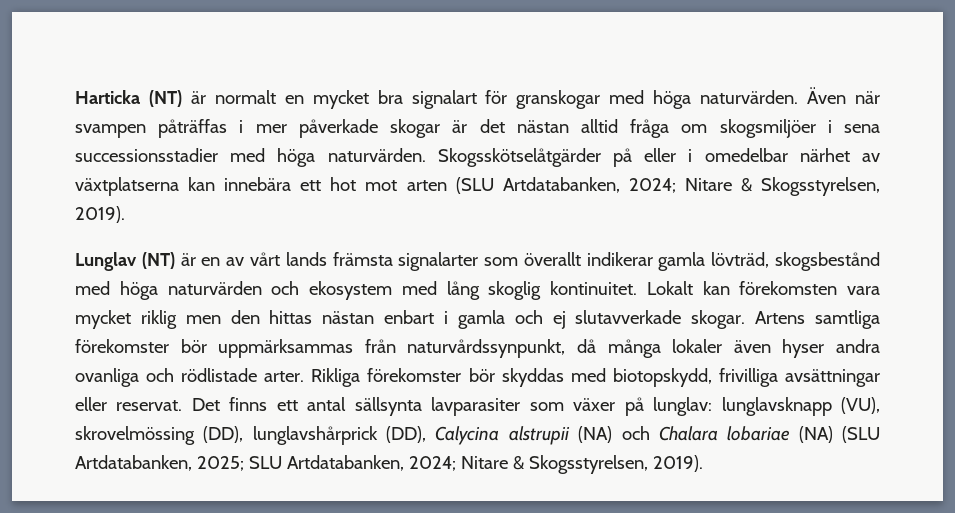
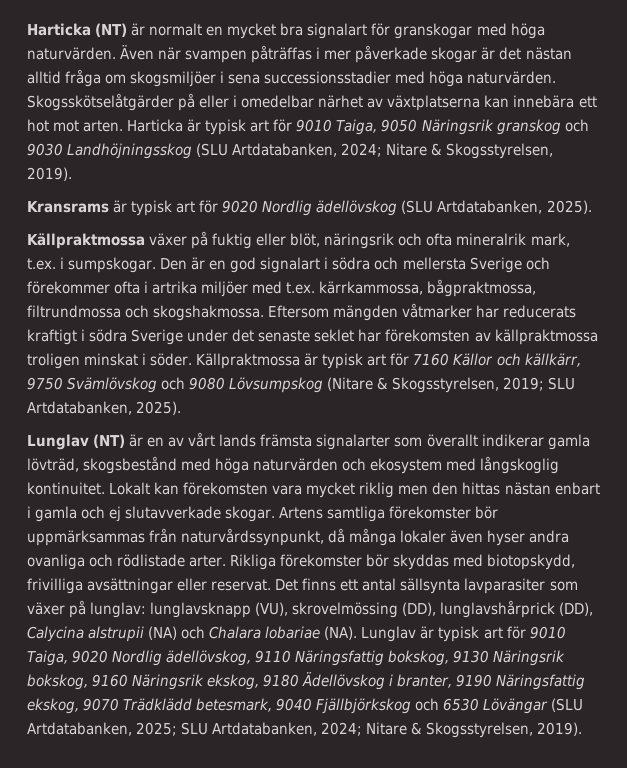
- Skogsskötselåtgärder på eller i omedelbar närhet av växtplatserna kan innebära ett hot mot arten (SLU Artdatabanken, 2024; Nitare & Skogsstyrelsen, 2019).
+ Skogsskötselåtgärder på eller i omedelbar närhet av växtplatserna kan innebära ett hot mot arten. Harticka är typisk art för 9010 Taiga, 9050 Näringsrik granskog och 9030 Landhöjningsskog (SLU Artdatabanken, 2024; Nitare & Skogsstyrelsen, 2019).
+ Kransrams är typisk art för 9020 Nordlig ädellövskog (SLU Artdatabanken, 2025).
+ Källpraktmossa växer på fuktig eller blöt, näringsrik och ofta mineralrik mark, t.ex. i sumpskogar. Den är en god signalart i södra och mellersta Sverige och förekommer ofta i artrika miljöer med t.ex. kärrkammossa, bågpraktmossa, filtrundmossa och skogshakmossa. Eftersom mängden våtmarker har reducerats kraftigt i södra Sverige under det senaste seklet har förekomsten av källpraktmossa troligen minskat i söder. Källpraktmossa är typisk art för 7160 Källor och källkärr, 9750 Svämlövskog och 9080 Lövsumpskog (Nitare & Skogsstyrelsen, 2019; SLU Artdatabanken, 2025).
- Lunglav (NT) är en av vårt lands främsta signalarter som överallt indikerar gamla lövträd, skogsbestånd med höga naturvärden och ekosystem med lång skoglig kontinuitet.
+ Lunglav (NT) är en av vårt lands främsta signalarter som överallt indikerar gamla lövträd, skogsbestånd med höga naturvärden och ekosystem med långskoglig kontinuitet.
- Det finns ett antal sällsynta lavparasiter som växer på lunglav: lunglavsknapp (VU), skrovelmössing (DD), lunglavshårprick (DD), Calycina alstrupii (NA) och Chalara lobariae (NA) (SLU Artdatabanken, 2025; SLU Artdatabanken, 2024; Nitare & Skogsstyrelsen, 2019).
+ Det finns ett antal sällsynta lavparasiter som växer på lunglav: lunglavsknapp (VU), skrovelmössing (DD), lunglavshårprick (DD), Calycina alstrupii (NA) och Chalara lobariae (NA). Lunglav är typisk art för 9010 Taiga, 9020 Nordlig ädellövskog, 9110 Näringsfattig bokskog, 9130 Näringsrik bokskog, 9160 Näringsrik ekskog, 9180 Ädellövskog i branter, 9190 Näringsfattig ekskog, 9070 Trädklädd betesmark, 9040 Fjällbjörkskog och 6530 Lövängar (SLU Artdatabanken, 2025; SLU Artdatabanken, 2024; Nitare & Skogsstyrelsen, 2019).

